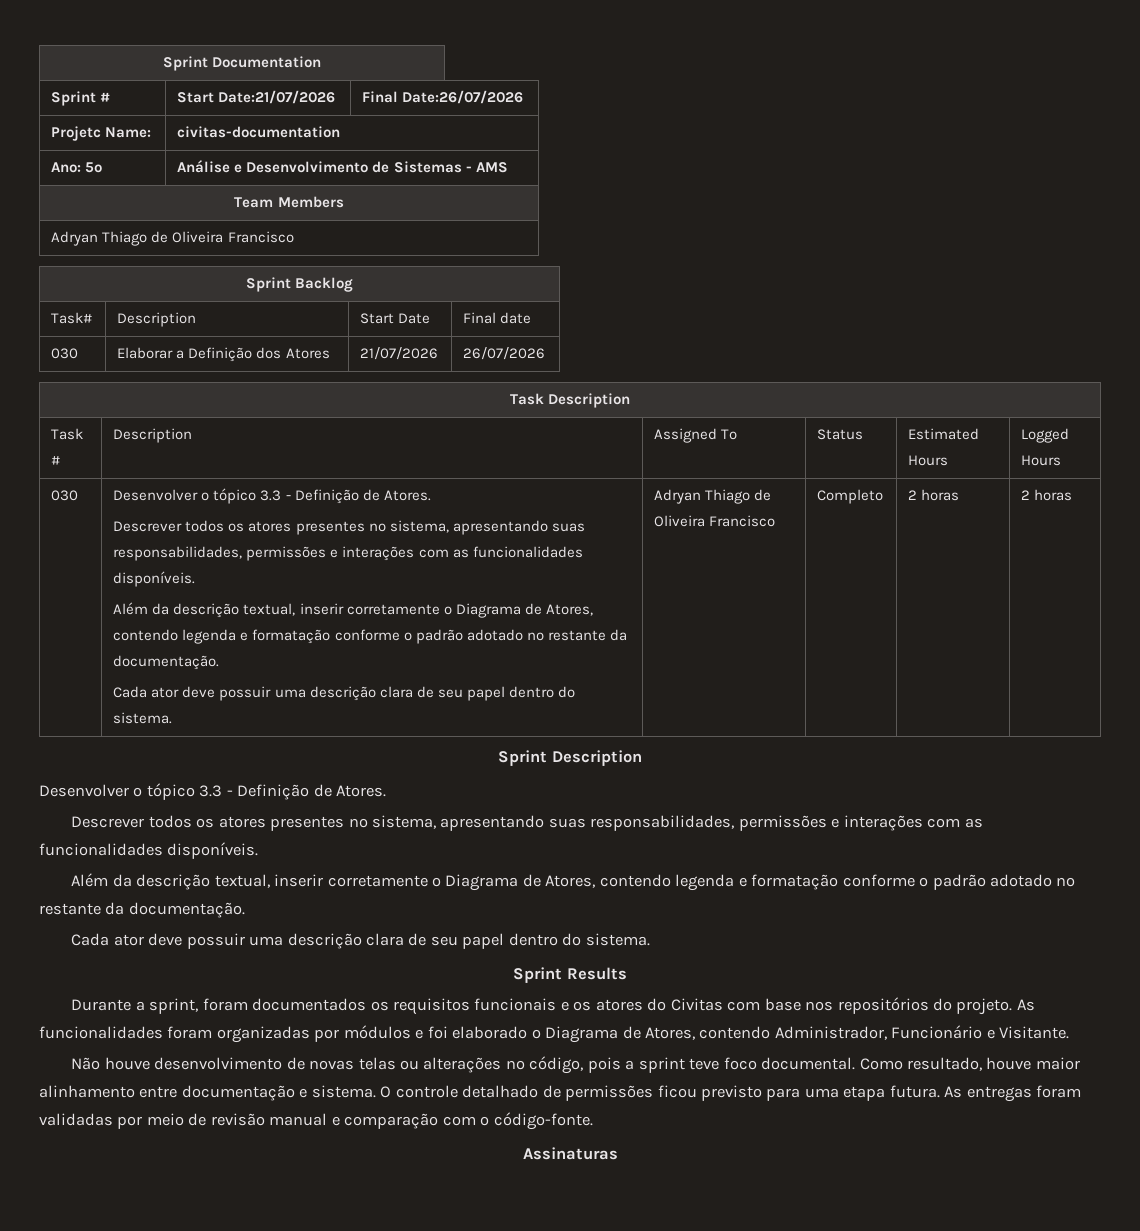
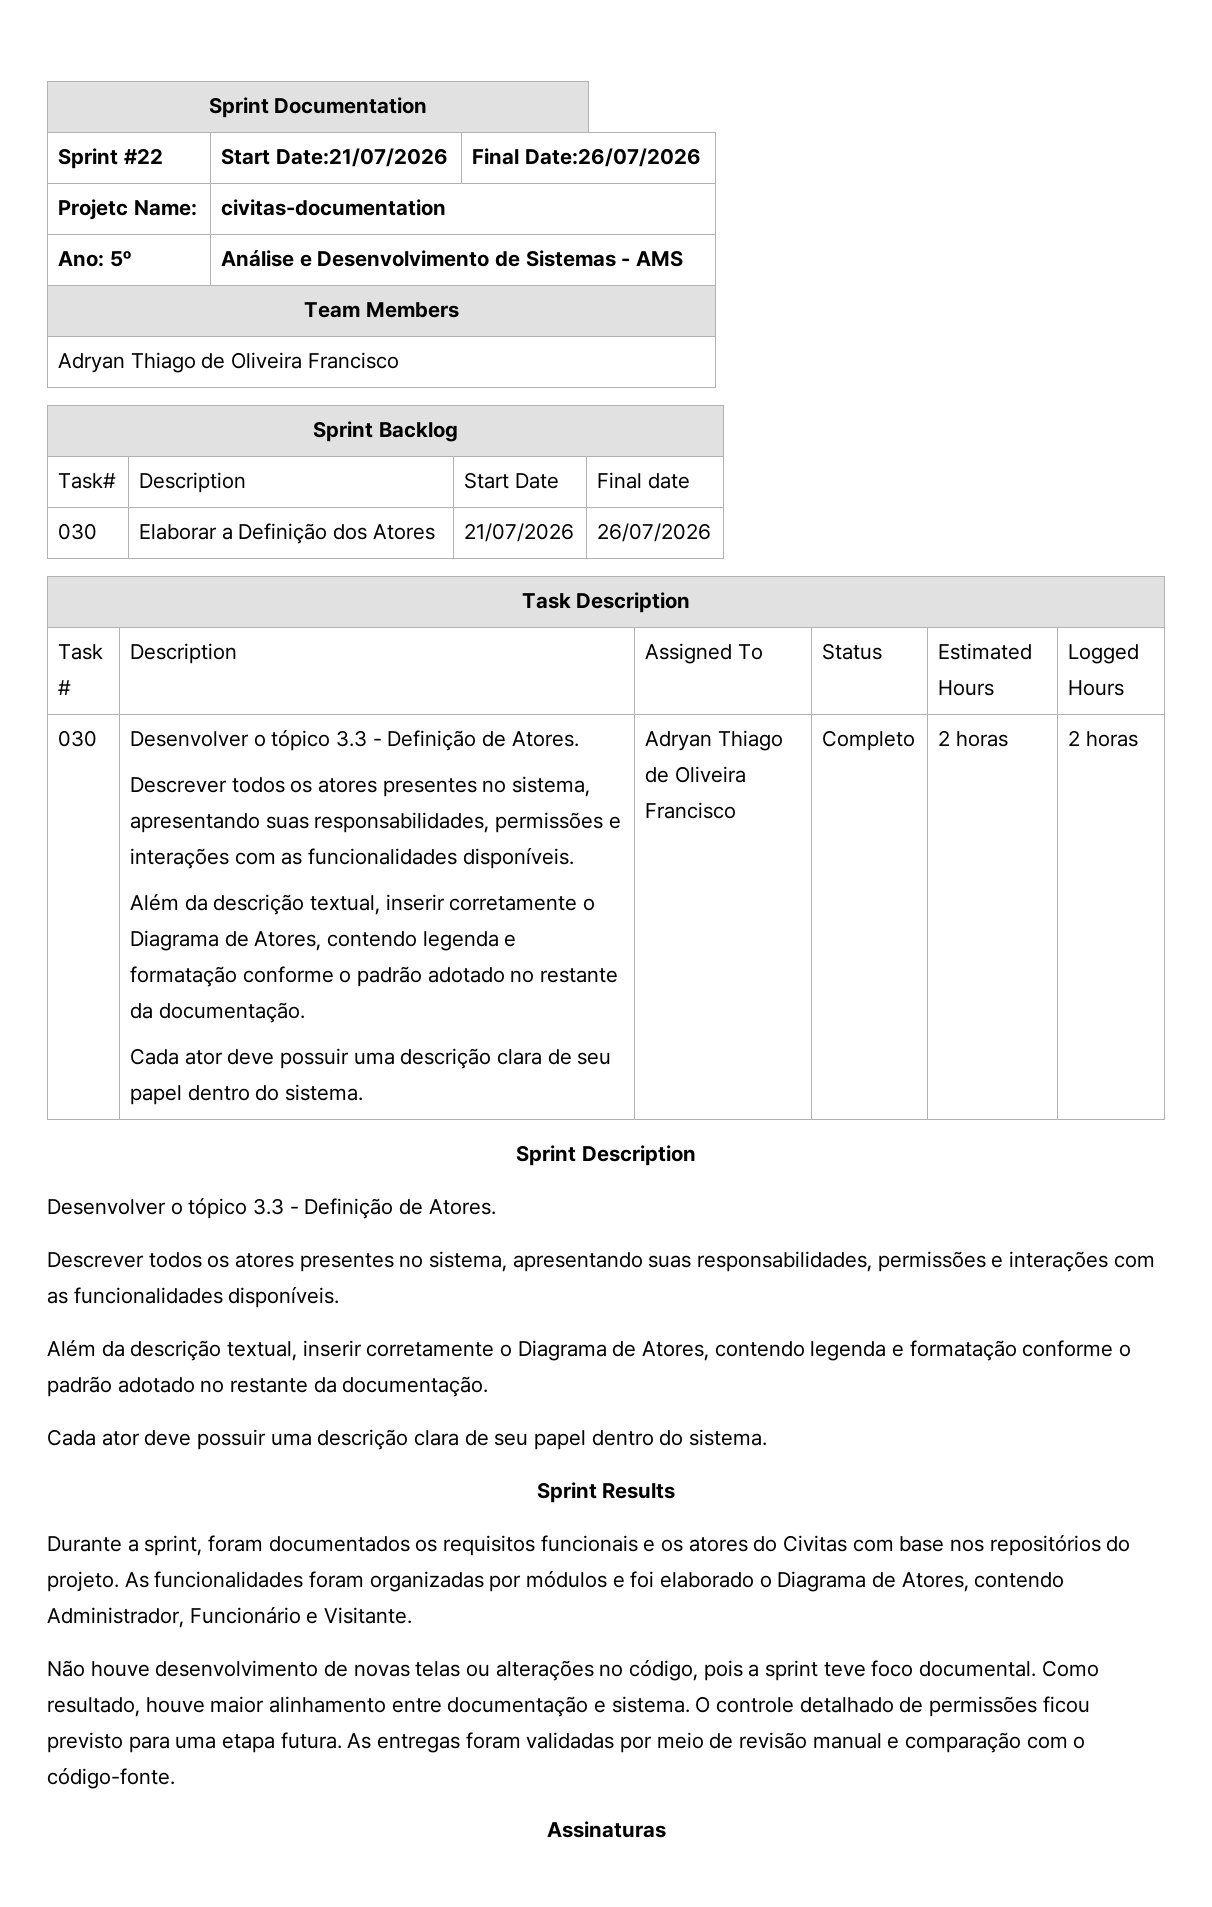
- Sprint # | Start Date:21/07/2026 | Final Date:26/07/2026
+ Sprint #22 | Start Date:21/07/2026 | Final Date:26/07/2026

